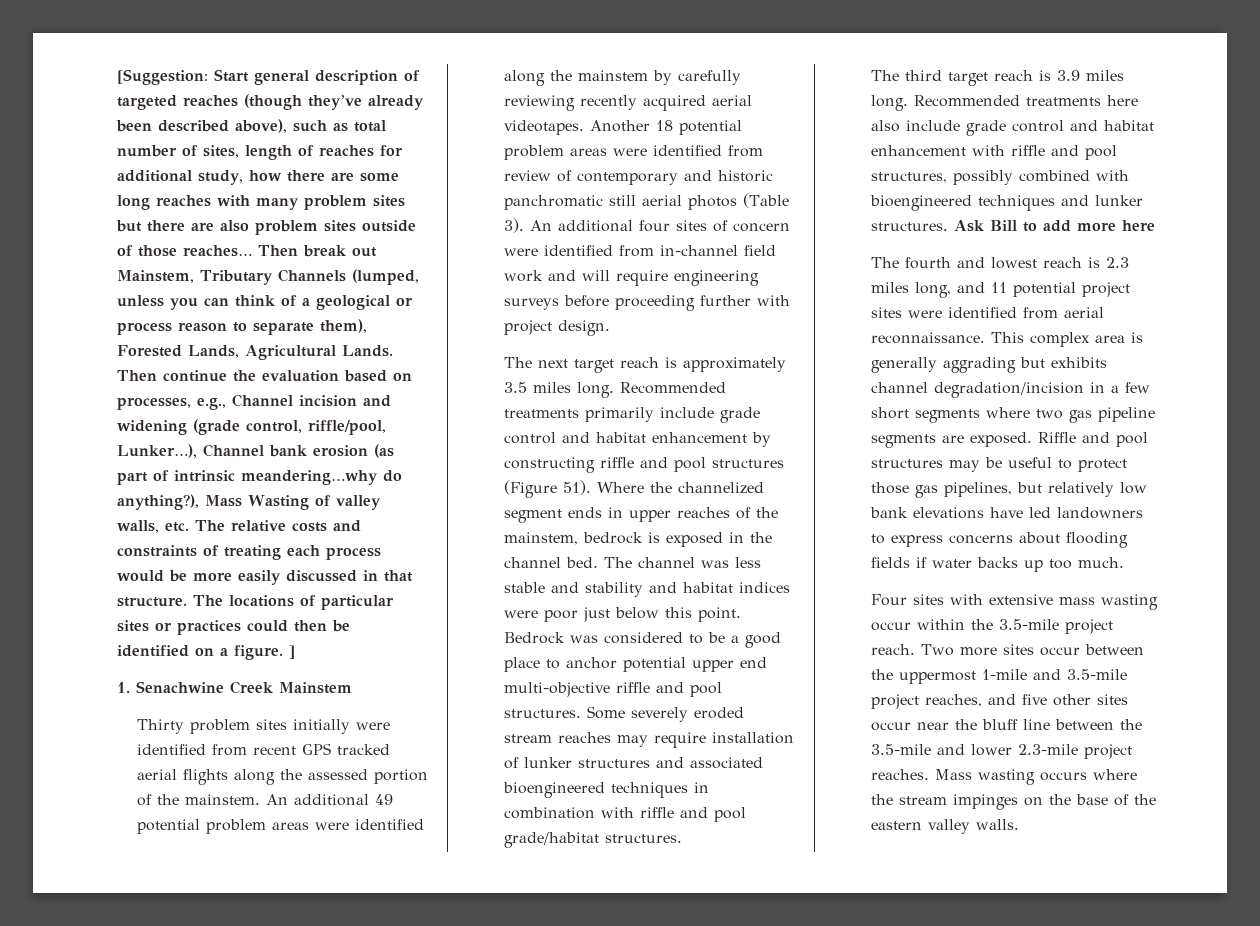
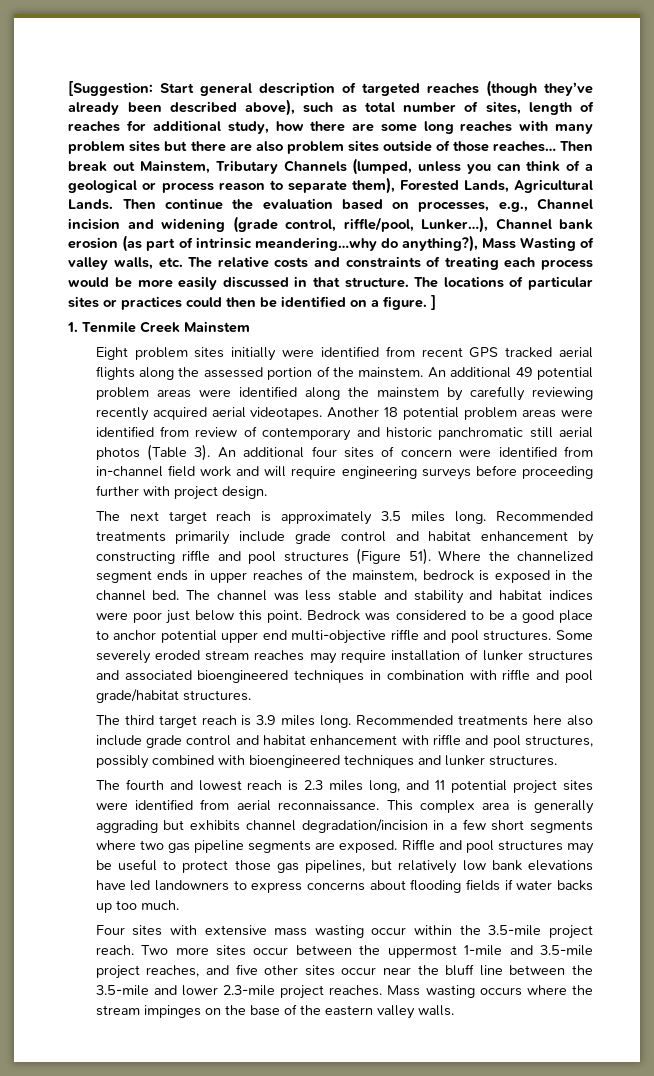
- 1. Senachwine Creek Mainstem
+ 1. Tenmile Creek Mainstem
- Thirty problem sites initially were identified from recent GPS tracked aerial flights along the assessed portion of the mainstem.
+ Eight problem sites initially were identified from recent GPS tracked aerial flights along the assessed portion of the mainstem.
- Ask Bill to add more here

